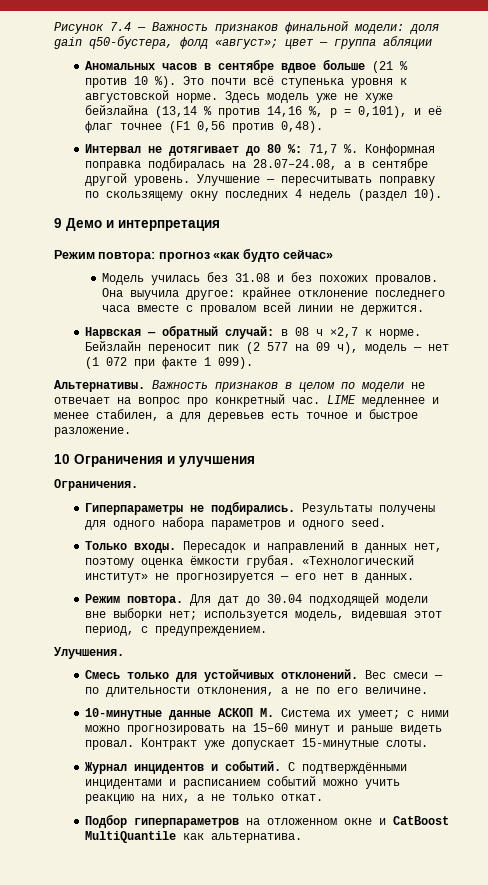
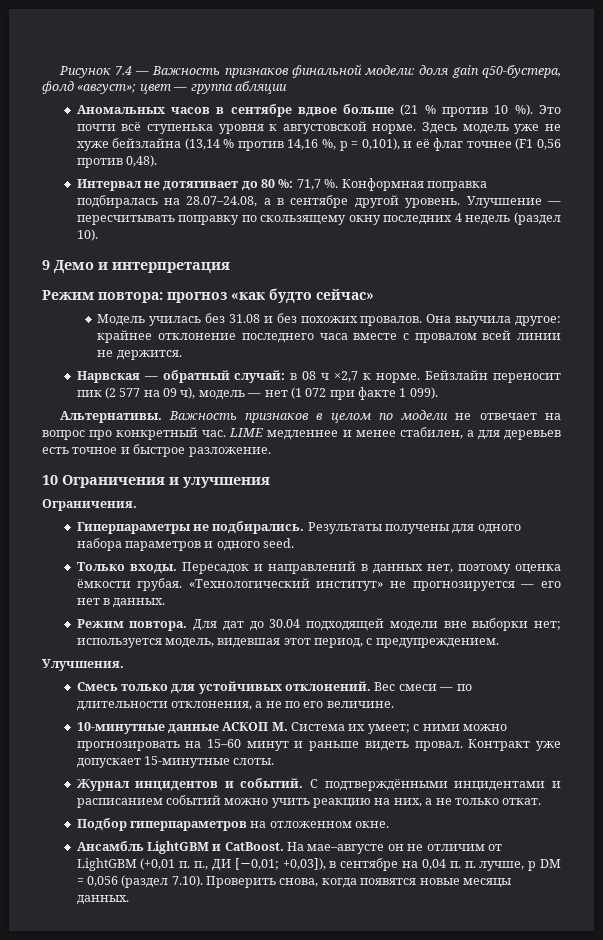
- Подбор гиперпараметров на отложенном окне и CatBoost MultiQuantile как альтернатива.
+ Подбор гиперпараметров на отложенном окне.
+ Ансамбль LightGBM и CatBoost. На мае–августе он не отличим от LightGBM (+0,01 п. п., ДИ [−0,01; +0,03]), в сентябре на 0,04 п. п. лучше, p DM = 0,056 (раздел 7.10). Проверить снова, когда появятся новые месяцы данных.

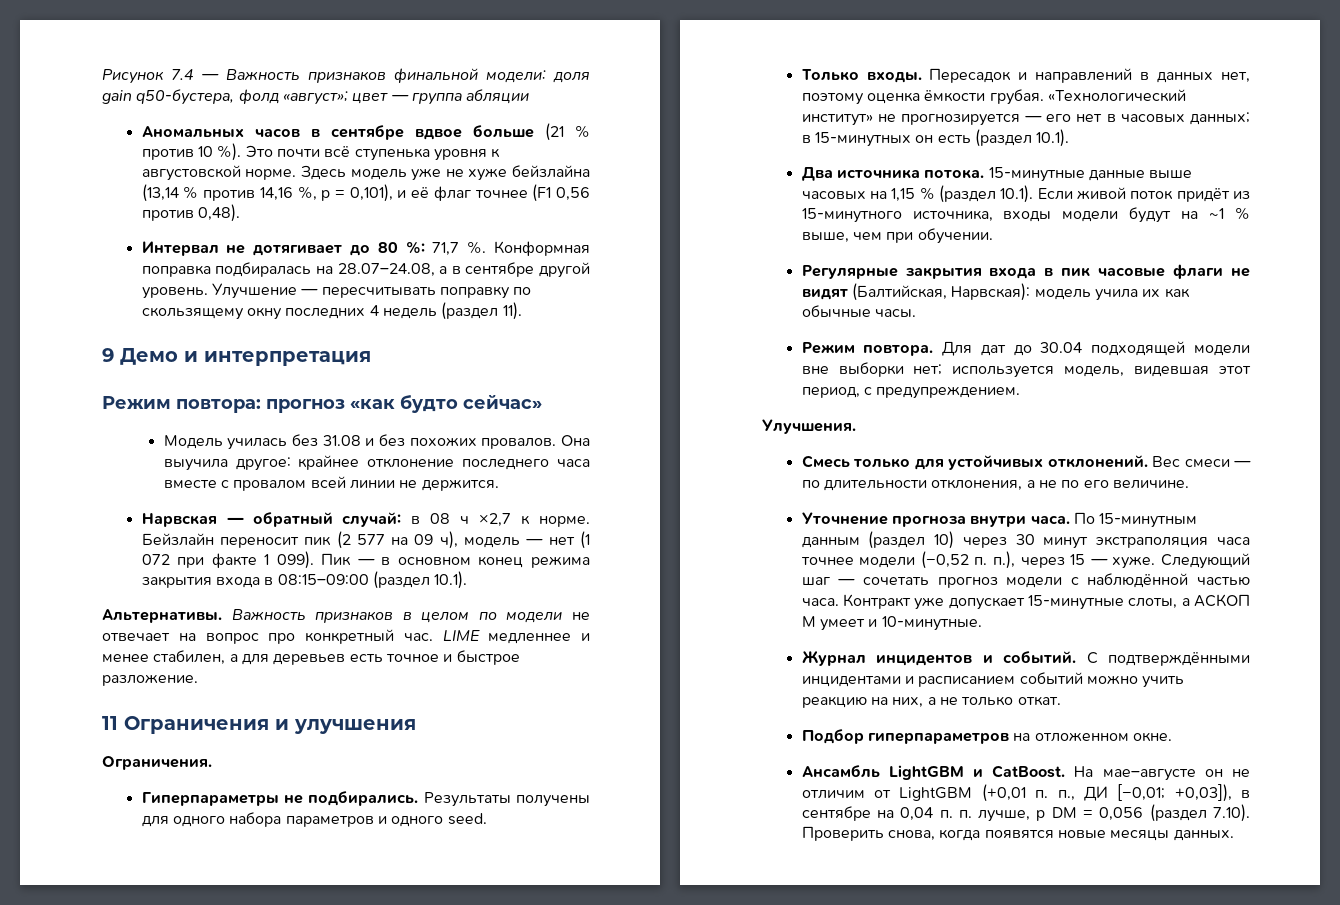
- Улучшение — пересчитывать поправку по скользящему окну последних 4 недель (раздел 10).
+ Улучшение — пересчитывать поправку по скользящему окну последних 4 недель (раздел 11).
+ Пик — в основном конец режима закрытия входа в 08:15–09:00 (раздел 10.1).
- 10 Ограничения и улучшения
+ 11 Ограничения и улучшения
- «Технологический институт» не прогнозируется — его нет в данных.
+ «Технологический институт» не прогнозируется — его нет в часовых данных; в 15-минутных он есть (раздел 10.1).
+ Два источника потока. 15-минутные данные выше часовых на 1,15 % (раздел 10.1). Если живой поток придёт из 15-минутного источника, входы модели будут на ~1 % выше, чем при обучении.
+ Регулярные закрытия входа в пик часовые флаги не видят (Балтийская, Нарвская): модель учила их как обычные часы.
- 10-минутные данные АСКОП М. Система их умеет; с ними можно прогнозировать на 15–60 минут и раньше видеть провал. Контракт уже допускает 15-минутные слоты.
+ Уточнение прогноза внутри часа. По 15-минутным данным (раздел 10) через 30 минут экстраполяция часа точнее модели (−0,52 п. п.), через 15 — хуже. Следующий шаг — сочетать прогноз модели с наблюдённой частью часа. Контракт уже допускает 15-минутные слоты, а АСКОП М умеет и 10-минутные.

